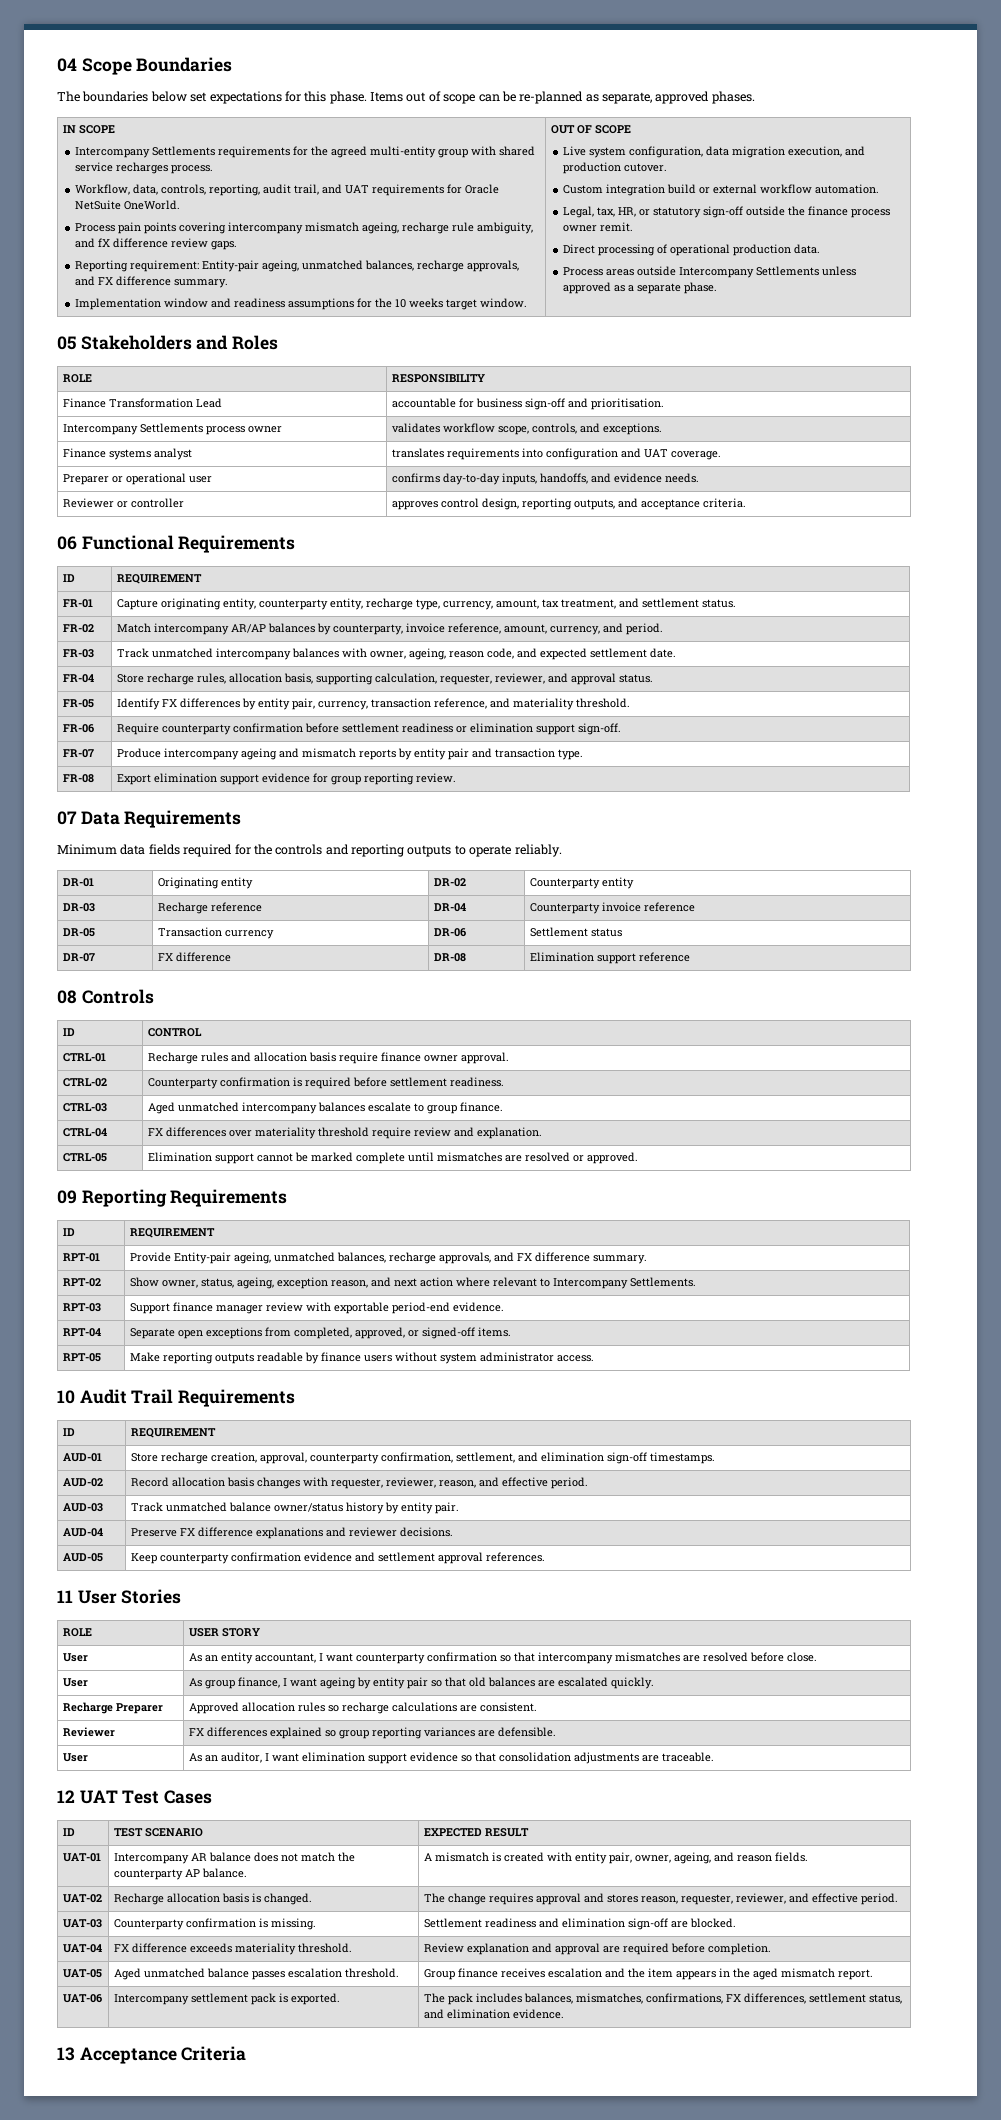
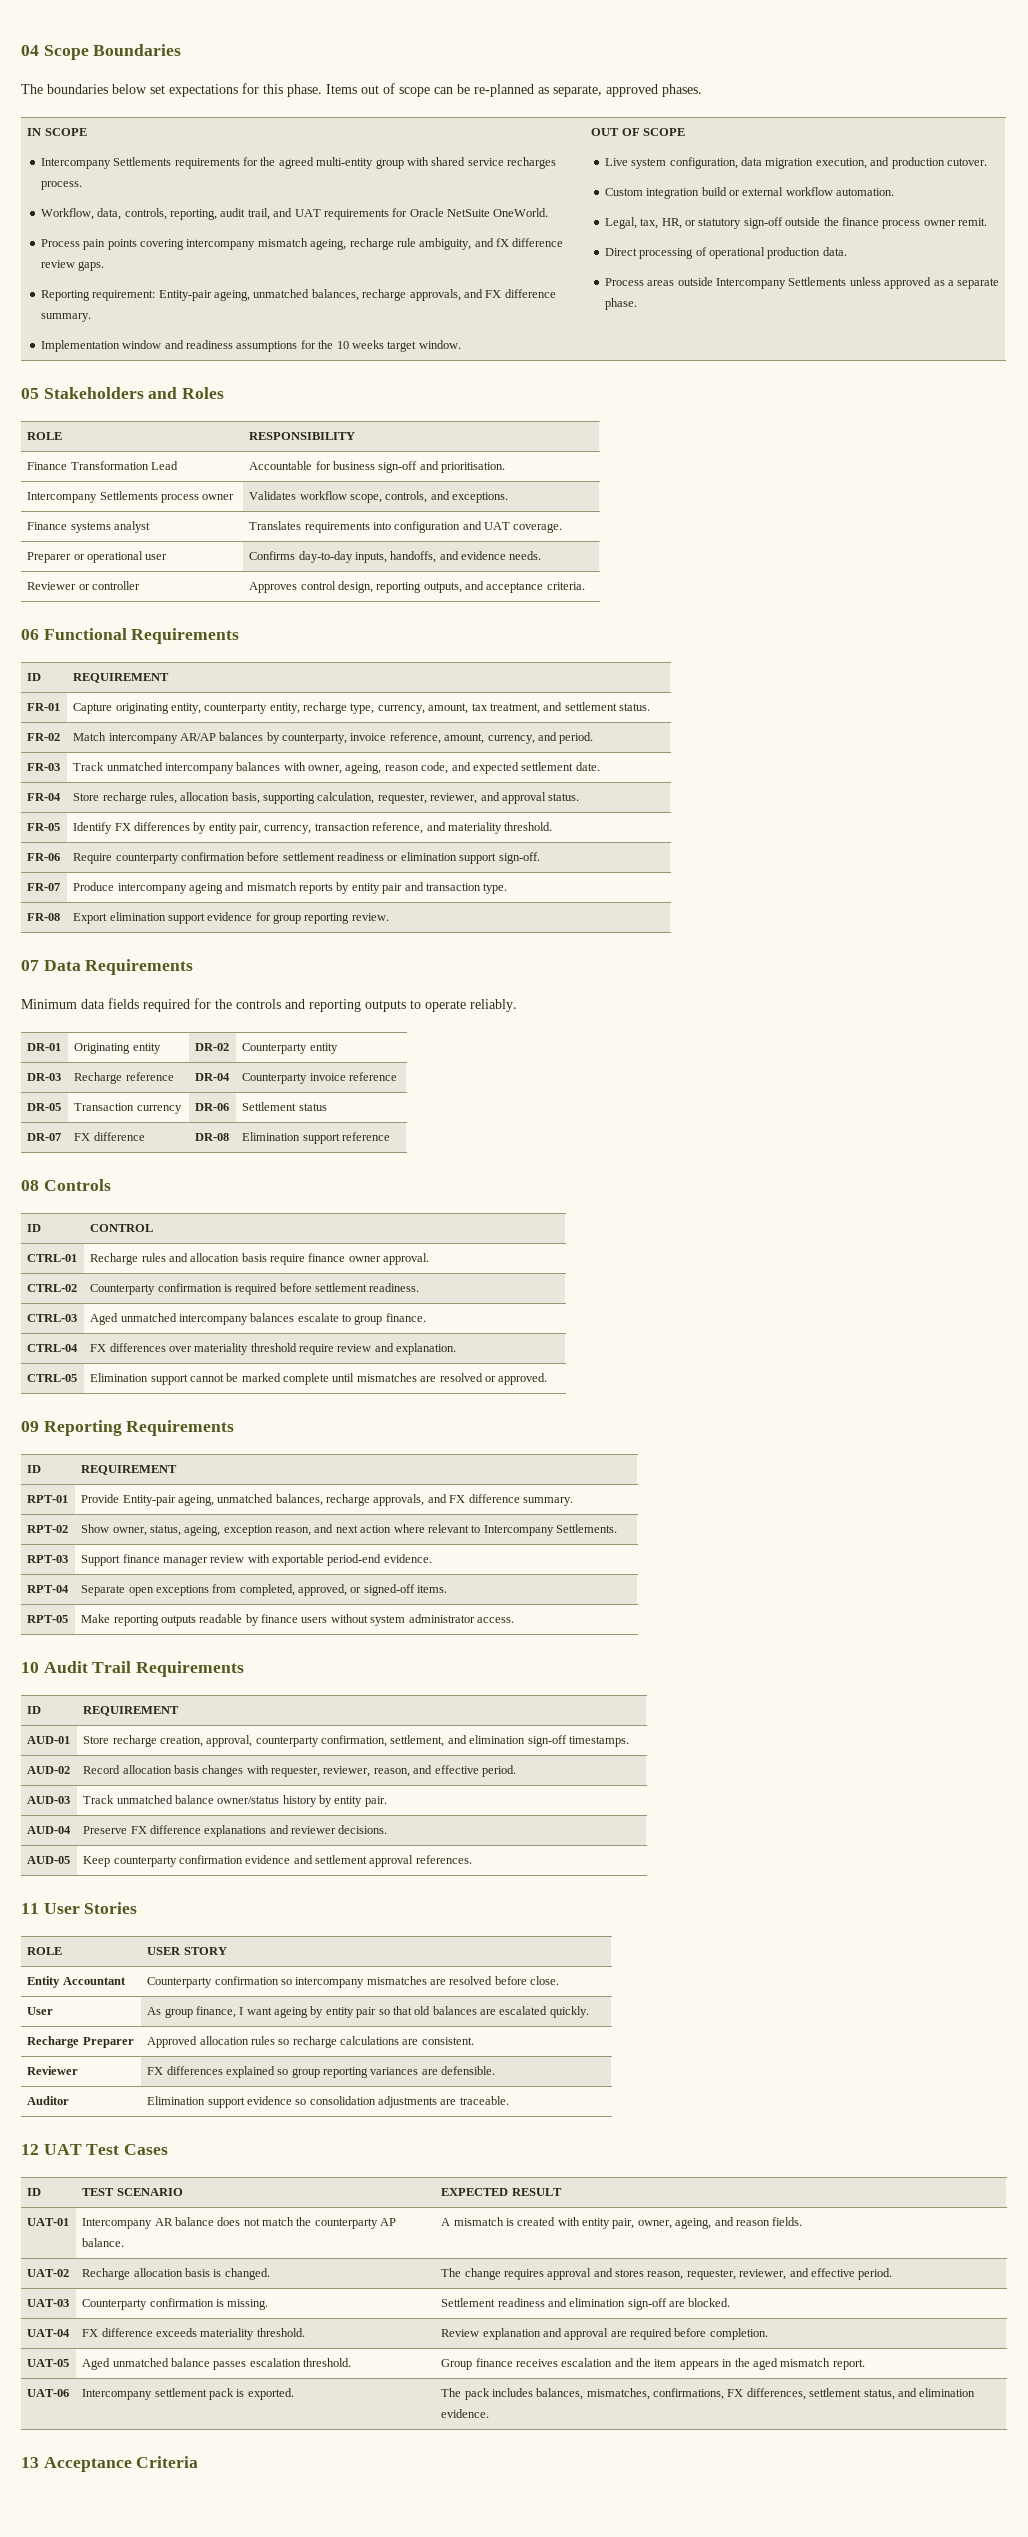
- Finance Transformation Lead | accountable for business sign-off and prioritisation.
+ Finance Transformation Lead | Accountable for business sign-off and prioritisation.
- Intercompany Settlements process owner | validates workflow scope, controls, and exceptions.
+ Intercompany Settlements process owner | Validates workflow scope, controls, and exceptions.
- Finance systems analyst | translates requirements into configuration and UAT coverage.
+ Finance systems analyst | Translates requirements into configuration and UAT coverage.
- Preparer or operational user | confirms day-to-day inputs, handoffs, and evidence needs.
+ Preparer or operational user | Confirms day-to-day inputs, handoffs, and evidence needs.
- Reviewer or controller | approves control design, reporting outputs, and acceptance criteria.
+ Reviewer or controller | Approves control design, reporting outputs, and acceptance criteria.
- User | As an entity accountant, I want counterparty confirmation so that intercompany mismatches are resolved before close.
+ Entity Accountant | Counterparty confirmation so intercompany mismatches are resolved before close.
- User | As an auditor, I want elimination support evidence so that consolidation adjustments are traceable.
+ Auditor | Elimination support evidence so consolidation adjustments are traceable.

